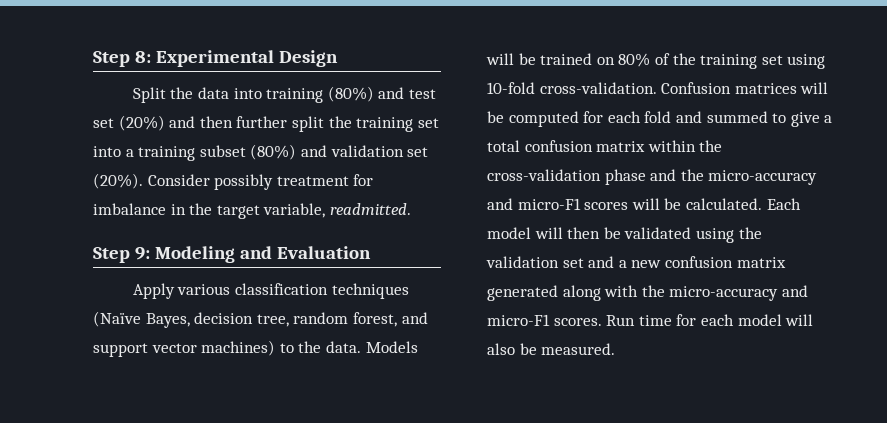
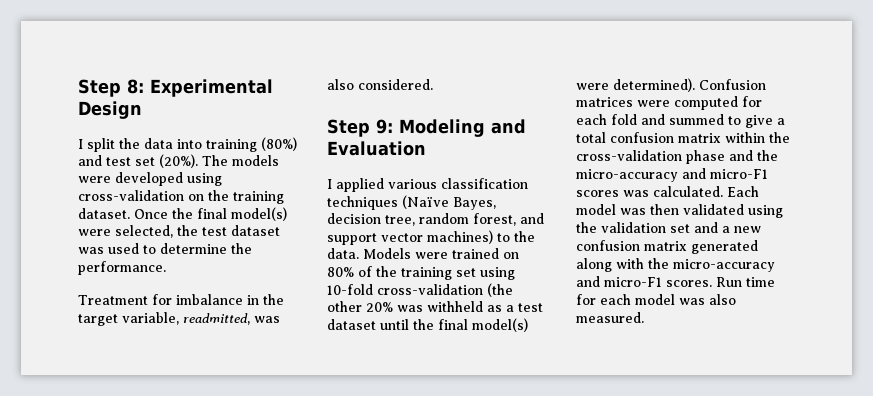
- Split the data into training (80%) and test set (20%) and then further split the training set into a training subset (80%) and validation set (20%). Consider possibly treatment for imbalance in the target variable, readmitted.
+ I split the data into training (80%) and test set (20%). The models were developed using cross-validation on the training dataset. Once the final model(s) were selected, the test dataset was used to determine the performance.
+ Treatment for imbalance in the target variable, readmitted, was also considered.
- Apply various classification techniques (Naïve Bayes, decision tree, random forest, and support vector machines) to the data.
+ I applied various classification techniques (Naïve Bayes, decision tree, random forest, and support vector machines) to the data.
- Models will be trained on 80% of the training set using 10-fold cross-validation. Confusion matrices will be computed for each fold and summed to give a total confusion matrix within the cross-validation phase and the micro-accuracy and micro-F1 scores will be calculated.
+ Models were trained on 80% of the training set using 10-fold cross-validation (the other 20% was withheld as a test dataset until the final model(s) were determined). Confusion matrices were computed for each fold and summed to give a total confusion matrix within the cross-validation phase and the micro-accuracy and micro-F1 scores was calculated.
- Each model will then be validated using the validation set and a new confusion matrix generated along with the micro-accuracy and micro-F1 scores.
+ Each model was then validated using the validation set and a new confusion matrix generated along with the micro-accuracy and micro-F1 scores.
- Run time for each model will also be measured.
+ Run time for each model was also measured.

